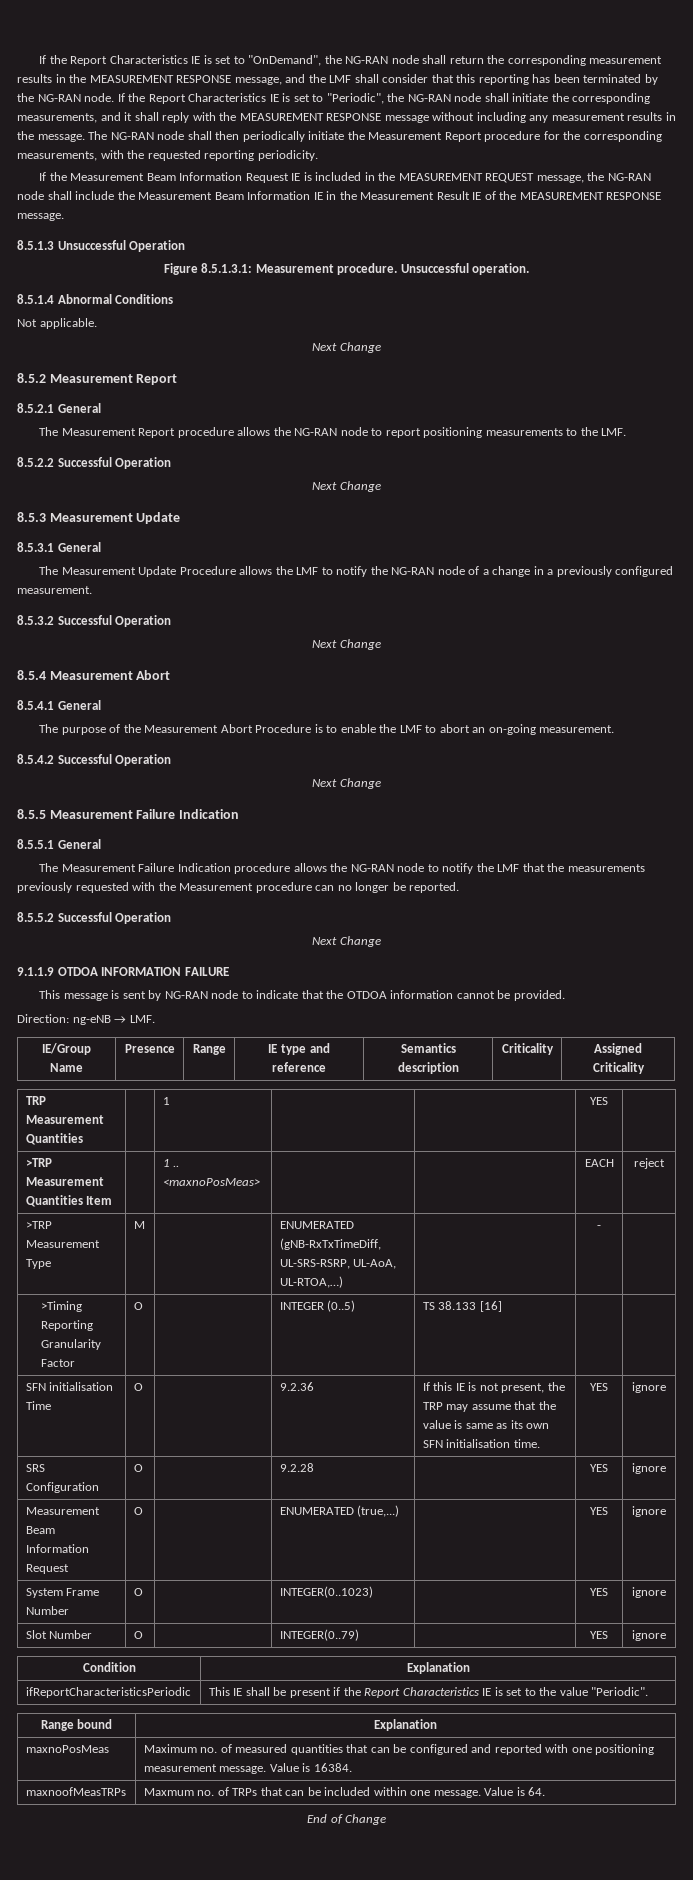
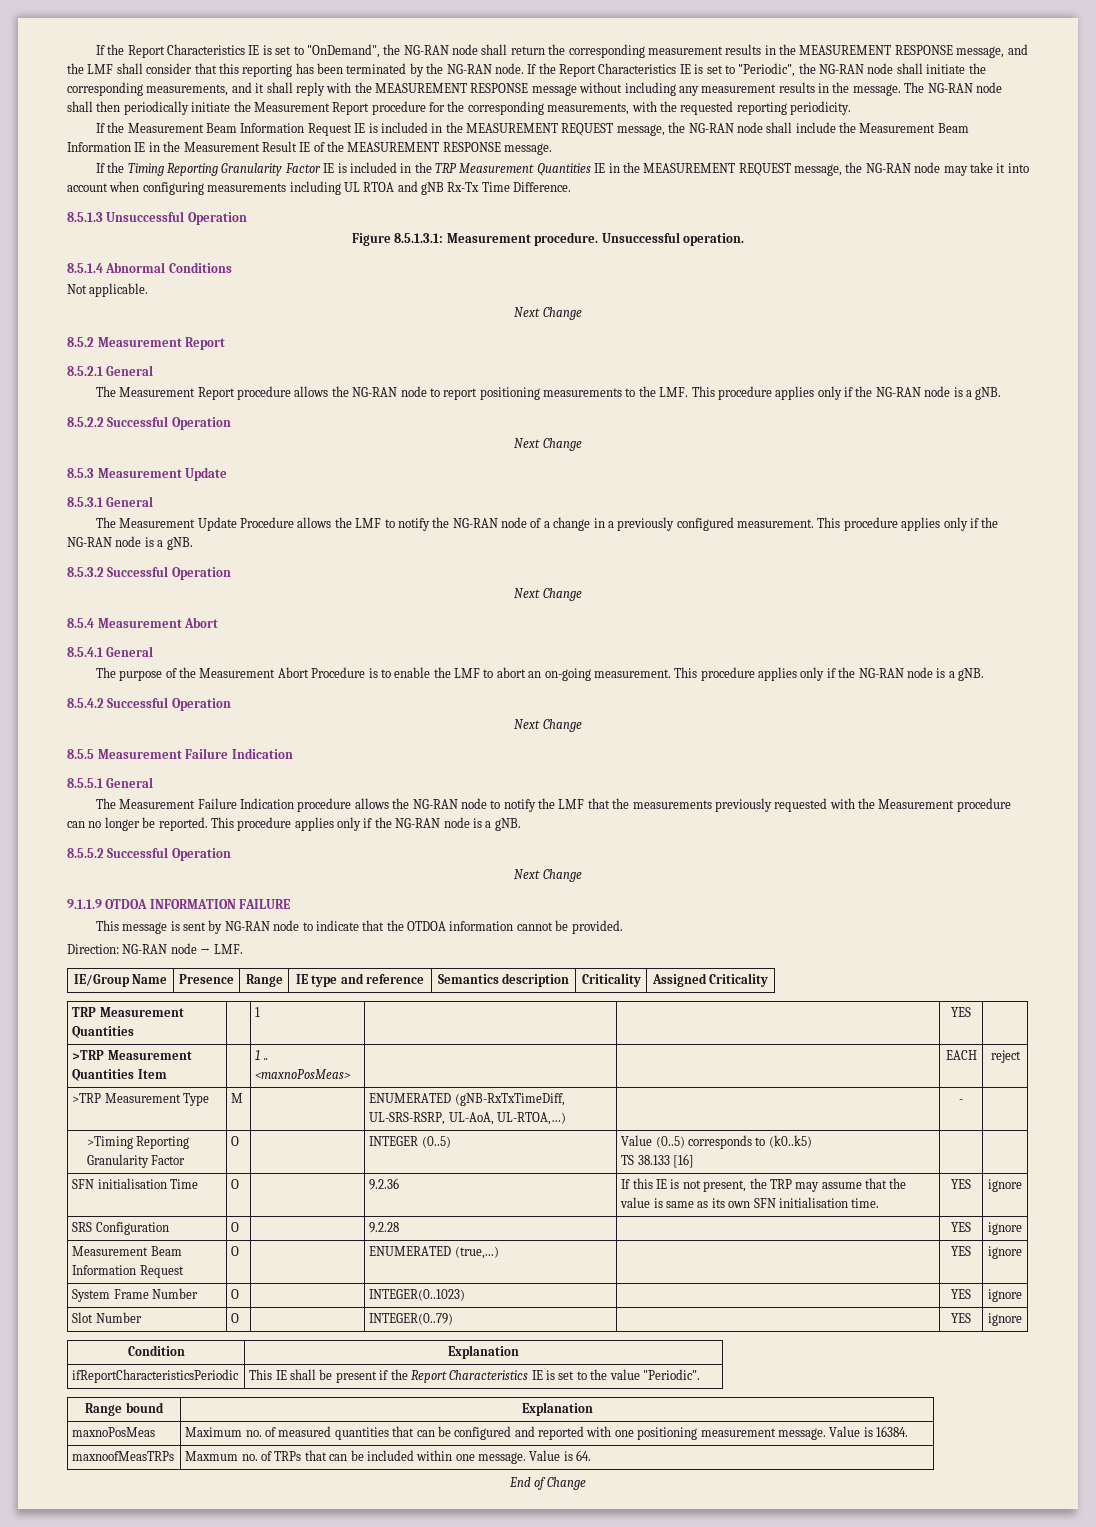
+ If the Timing Reporting Granularity Factor IE is included in the TRP Measurement Quantities IE in the MEASUREMENT REQUEST message, the NG-RAN node may take it into account when configuring measurements including UL RTOA and gNB Rx-Tx Time Difference.
- The Measurement Report procedure allows the NG-RAN node to report positioning measurements to the LMF.
+ The Measurement Report procedure allows the NG-RAN node to report positioning measurements to the LMF. This procedure applies only if the NG-RAN node is a gNB.
- The Measurement Update Procedure allows the LMF to notify the NG-RAN node of a change in a previously configured measurement.
+ The Measurement Update Procedure allows the LMF to notify the NG-RAN node of a change in a previously configured measurement. This procedure applies only if the NG-RAN node is a gNB.
- The purpose of the Measurement Abort Procedure is to enable the LMF to abort an on-going measurement.
+ The purpose of the Measurement Abort Procedure is to enable the LMF to abort an on-going measurement. This procedure applies only if the NG-RAN node is a gNB.
- The Measurement Failure Indication procedure allows the NG-RAN node to notify the LMF that the measurements previously requested with the Measurement procedure can no longer be reported.
+ The Measurement Failure Indication procedure allows the NG-RAN node to notify the LMF that the measurements previously requested with the Measurement procedure can no longer be reported. This procedure applies only if the NG-RAN node is a gNB.
- Direction: ng-eNB → LMF.
+ Direction: NG-RAN node → LMF.
- >Timing Reporting Granularity Factor | O | | INTEGER (0..5) | TS 38.133 [16] | |
+ >Timing Reporting Granularity Factor | O | | INTEGER (0..5) | Value (0..5) corresponds to (k0..k5)
+ TS 38.133 [16] | |

